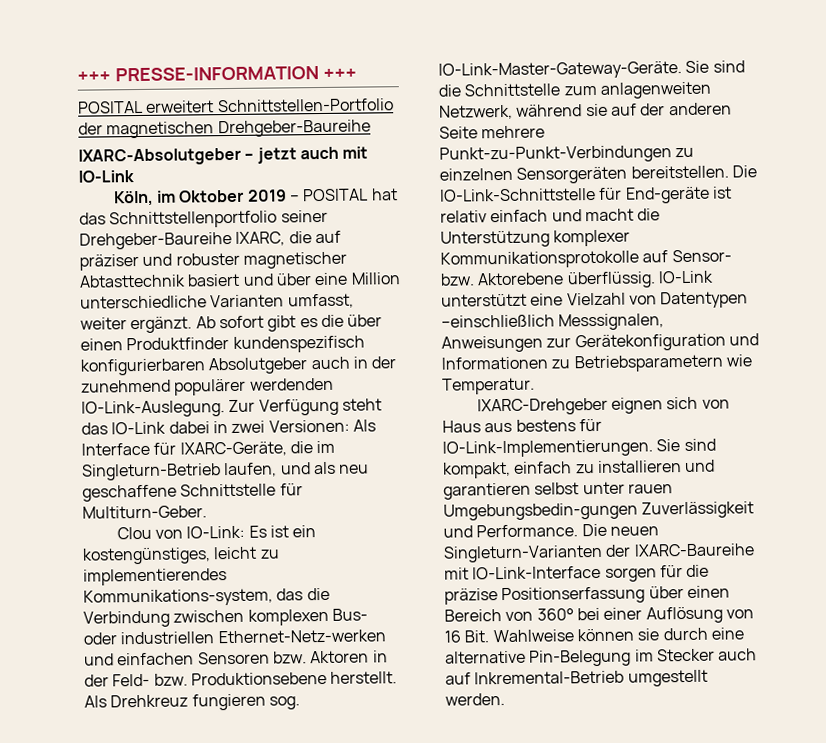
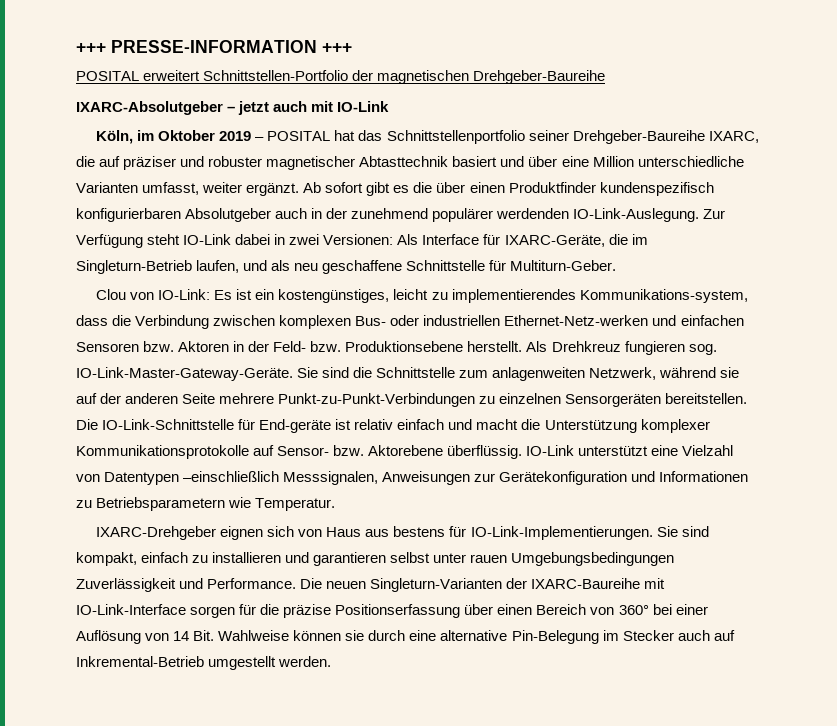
- Zur Verfügung steht das IO-Link dabei in zwei Versionen: Als Interface für IXARC-Geräte, die im Singleturn-Betrieb laufen, und als neu geschaffene Schnittstelle für Multiturn-Geber.
+ Zur Verfügung steht IO-Link dabei in zwei Versionen: Als Interface für IXARC-Geräte, die im Singleturn-Betrieb laufen, und als neu geschaffene Schnittstelle für Multiturn-Geber.
- Clou von IO-Link: Es ist ein kostengünstiges, leicht zu implementierendes Kommunikations-system, das die Verbindung zwischen komplexen Bus- oder industriellen Ethernet-Netz-werken und einfachen Sensoren bzw. Aktoren in der Feld- bzw. Produktionsebene herstellt.
+ Clou von IO-Link: Es ist ein kostengünstiges, leicht zu implementierendes Kommunikations-system, dass die Verbindung zwischen komplexen Bus- oder industriellen Ethernet-Netz-werken und einfachen Sensoren bzw. Aktoren in der Feld- bzw. Produktionsebene herstellt.
- Sie sind kompakt, einfach zu installieren und garantieren selbst unter rauen Umgebungsbedin-gungen Zuverlässigkeit und Performance.
+ Sie sind kompakt, einfach zu installieren und garantieren selbst unter rauen Umgebungsbedingungen Zuverlässigkeit und Performance.
- Die neuen Singleturn-Varianten der IXARC-Baureihe mit IO-Link-Interface sorgen für die präzise Positionserfassung über einen Bereich von 360° bei einer Auflösung von 16 Bit. Wahlweise können sie durch eine alternative Pin-Belegung im Stecker auch auf Inkremental-Betrieb umgestellt werden.
+ Die neuen Singleturn-Varianten der IXARC-Baureihe mit IO-Link-Interface sorgen für die präzise Positionserfassung über einen Bereich von 360° bei einer Auflösung von 14 Bit. Wahlweise können sie durch eine alternative Pin-Belegung im Stecker auch auf Inkremental-Betrieb umgestellt werden.

